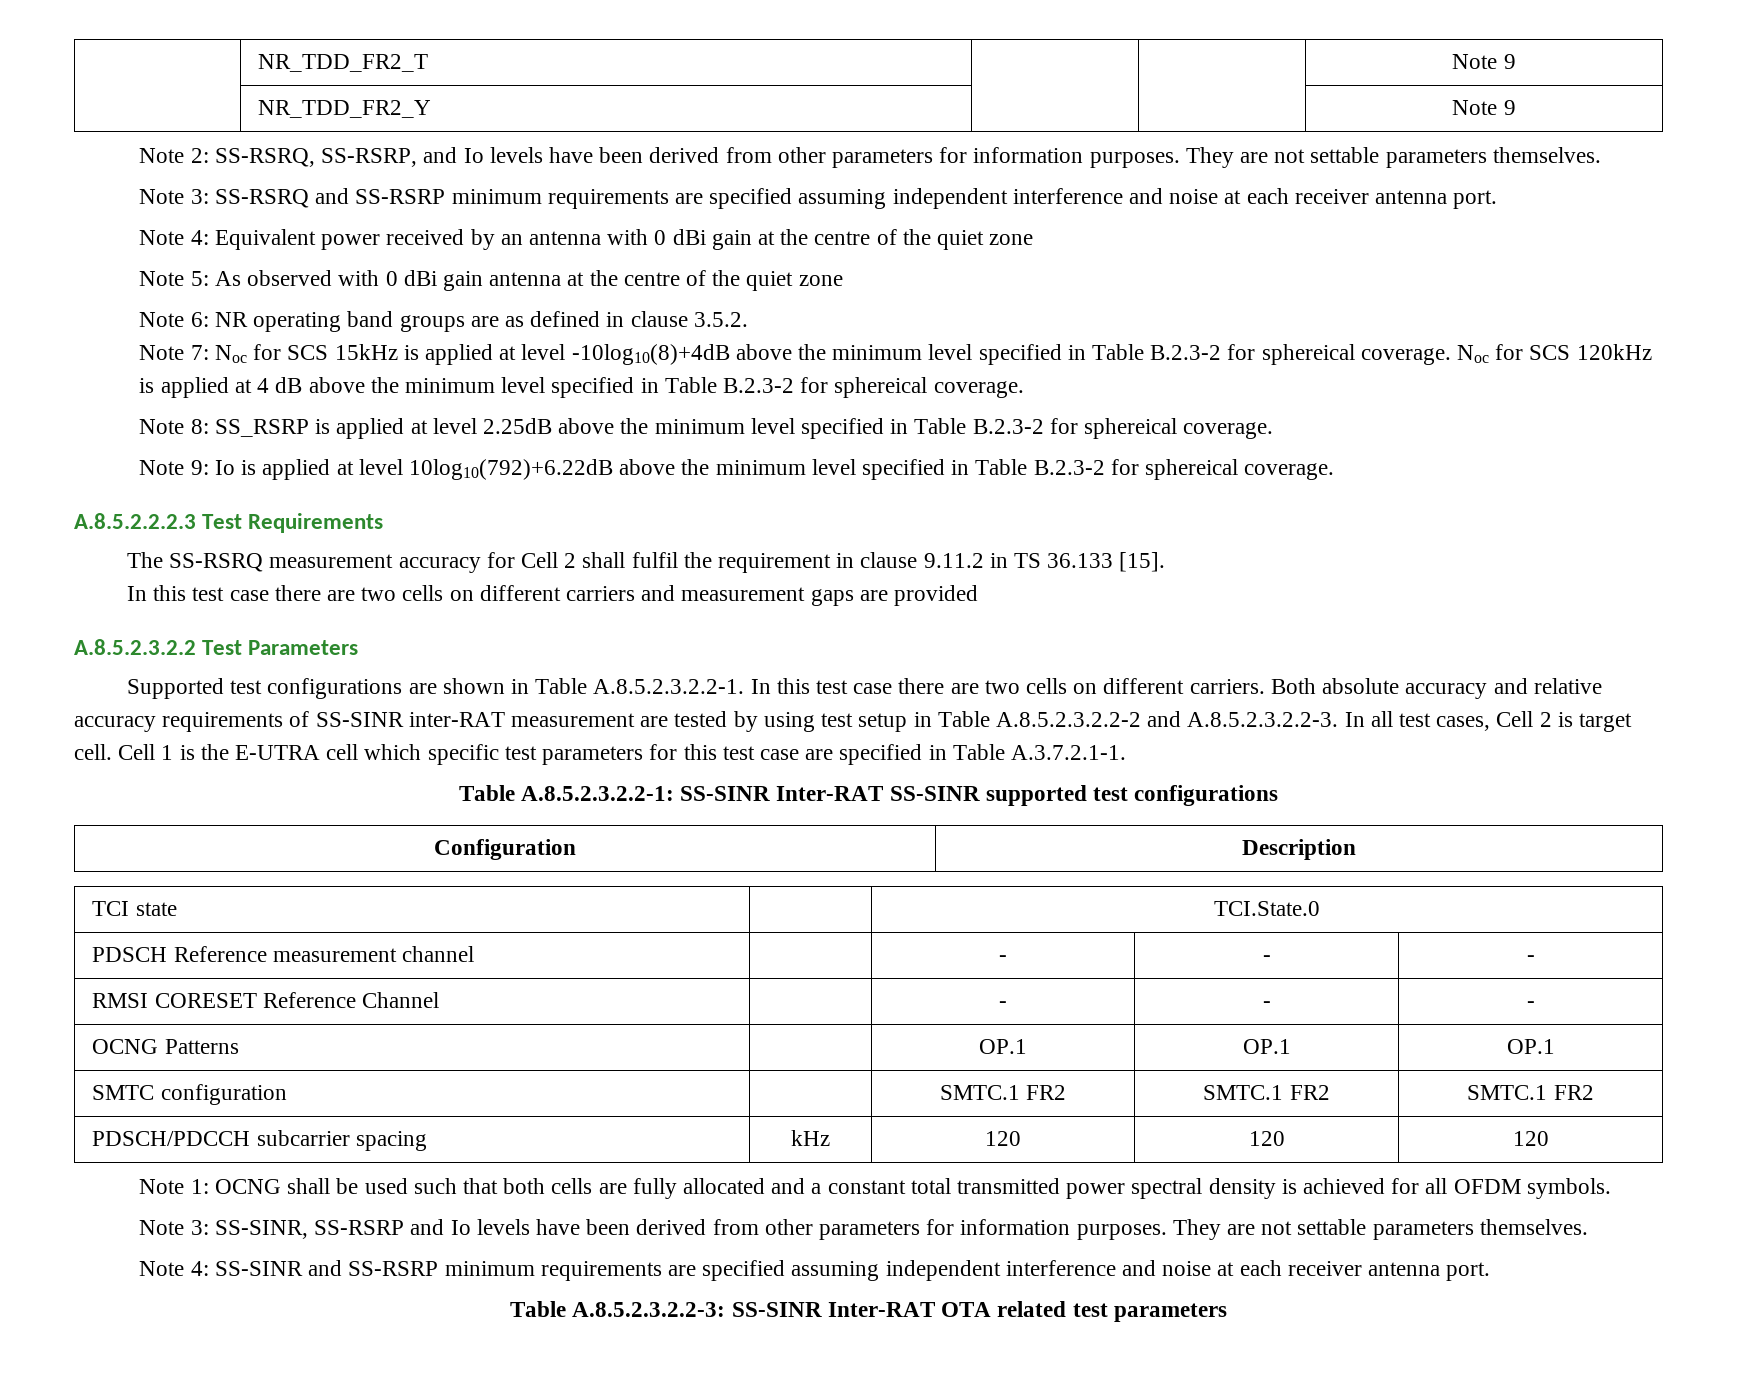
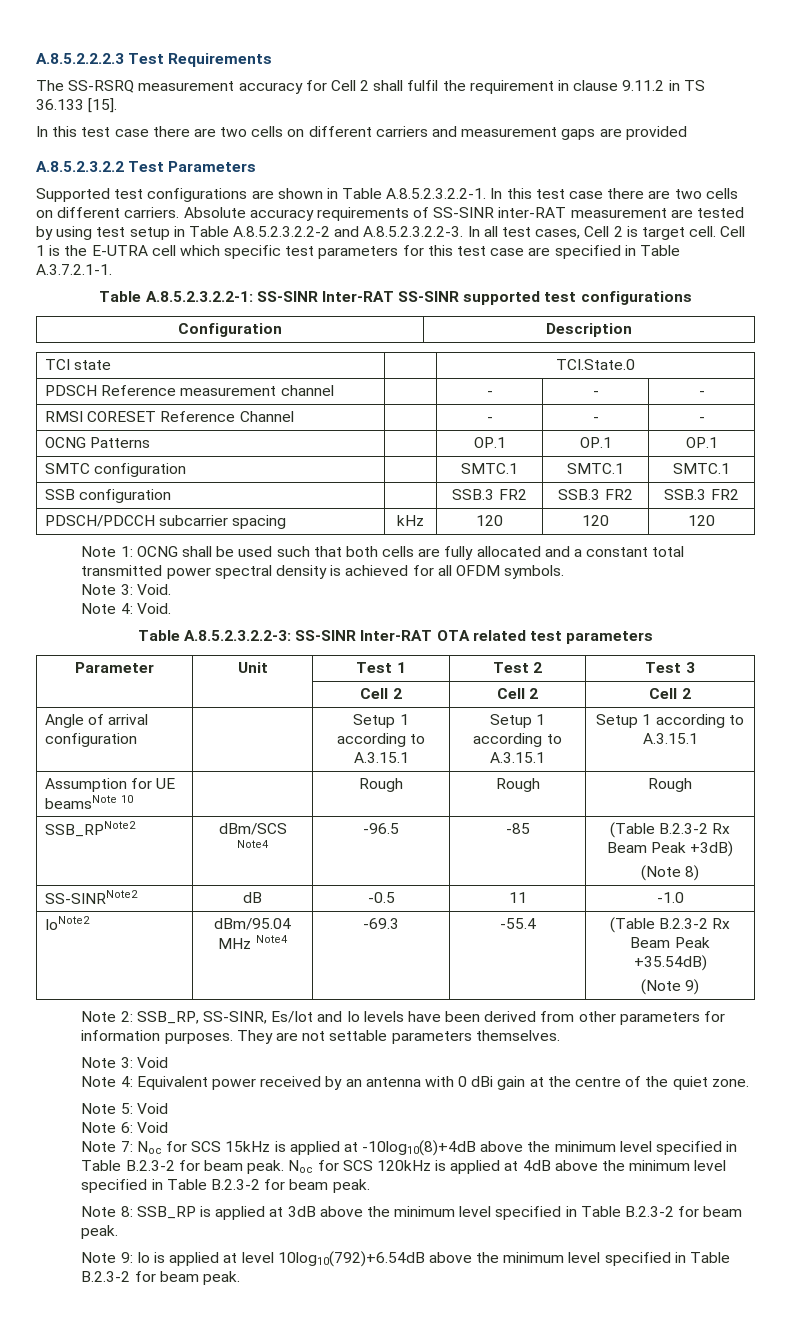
- | NR_TDD_FR2_T | | | Note 9
- | NR_TDD_FR2_Y | | | Note 9
- Note 2: SS-RSRQ, SS-RSRP, and Io levels have been derived from other parameters for information purposes. They are not settable parameters themselves.
- Note 3: SS-RSRQ and SS-RSRP minimum requirements are specified assuming independent interference and noise at each receiver antenna port.
- Note 4: Equivalent power received by an antenna with 0 dBi gain at the centre of the quiet zone
- Note 5: As observed with 0 dBi gain antenna at the centre of the quiet zone
- Note 6: NR operating band groups are as defined in clause 3.5.2.
- Note 7: Noc for SCS 15kHz is applied at level -10log10(8)+4dB above the minimum level specified in Table B.2.3-2 for sphereical coverage. Noc for SCS 120kHz is applied at 4 dB above the minimum level specified in Table B.2.3-2 for sphereical coverage.
- Note 8: SS_RSRP is applied at level 2.25dB above the minimum level specified in Table B.2.3-2 for sphereical coverage.
- Note 9: Io is applied at level 10log10(792)+6.22dB above the minimum level specified in Table B.2.3-2 for sphereical coverage.
- Both absolute accuracy and relative accuracy requirements of SS-SINR inter-RAT measurement are tested by using test setup in Table A.8.5.2.3.2.2-2 and A.8.5.2.3.2.2-3. In all test cases, Cell 2 is target cell.
+ Absolute accuracy requirements of SS-SINR inter-RAT measurement are tested by using test setup in Table A.8.5.2.3.2.2-2 and A.8.5.2.3.2.2-3. In all test cases, Cell 2 is target cell.
- SMTC configuration | | SMTC.1 FR2 | SMTC.1 FR2 | SMTC.1 FR2
+ SMTC configuration | | SMTC.1 | SMTC.1 | SMTC.1
+ SSB configuration | | SSB.3 FR2 | SSB.3 FR2 | SSB.3 FR2
- Note 3: SS-SINR, SS-RSRP and Io levels have been derived from other parameters for information purposes.
+ Note 3: Void.
+ Note 4: Void.
+ Table A.8.5.2.3.2.2-3: SS-SINR Inter-RAT OTA related test parameters
+ Parameter | Unit | Test 1 | Test 2 | Test 3
+ | | Cell 2 | Cell 2 | Cell 2
+ Angle of arrival configuration | | Setup 1 according to A.3.15.1 | Setup 1 according to A.3.15.1 | Setup 1 according to A.3.15.1
+ Assumption for UE beamsNote 10 | | Rough | Rough | Rough
+ SSB_RPNote2 | dBm/SCS Note4 | -96.5 | -85 | (Table B.2.3-2 Rx Beam Peak +3dB)
+ (Note 8)
+ SS-SINRNote2 | dB | -0.5 | 11 | -1.0
+ IoNote2 | dBm/95.04 MHz Note4 | -69.3 | -55.4 | (Table B.2.3-2 Rx Beam Peak +35.54dB)
+ (Note 9)
+ Note 2: SSB_RP, SS-SINR, Es/Iot and Io levels have been derived from other parameters for information purposes.
- Note 4: SS-SINR and SS-RSRP minimum requirements are specified assuming independent interference and noise at each receiver antenna port.
- Table A.8.5.2.3.2.2-3: SS-SINR Inter-RAT OTA related test parameters
+ Note 3: Void
+ Note 4: Equivalent power received by an antenna with 0 dBi gain at the centre of the quiet zone.
+ Note 5: Void
+ Note 6: Void
+ Note 7: Noc for SCS 15kHz is applied at -10log10(8)+4dB above the minimum level specified in Table B.2.3-2 for beam peak. Noc for SCS 120kHz is applied at 4dB above the minimum level specified in Table B.2.3-2 for beam peak.
+ Note 8: SSB_RP is applied at 3dB above the minimum level specified in Table B.2.3-2 for beam peak.
+ Note 9: Io is applied at level 10log10(792)+6.54dB above the minimum level specified in Table B.2.3-2 for beam peak.

